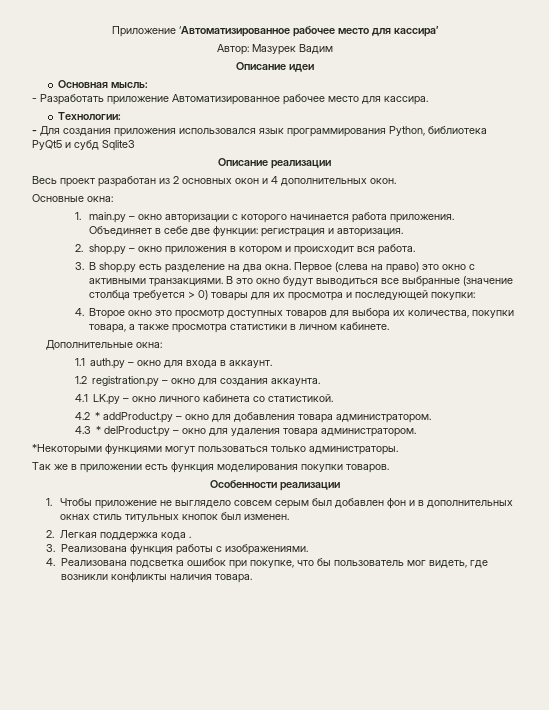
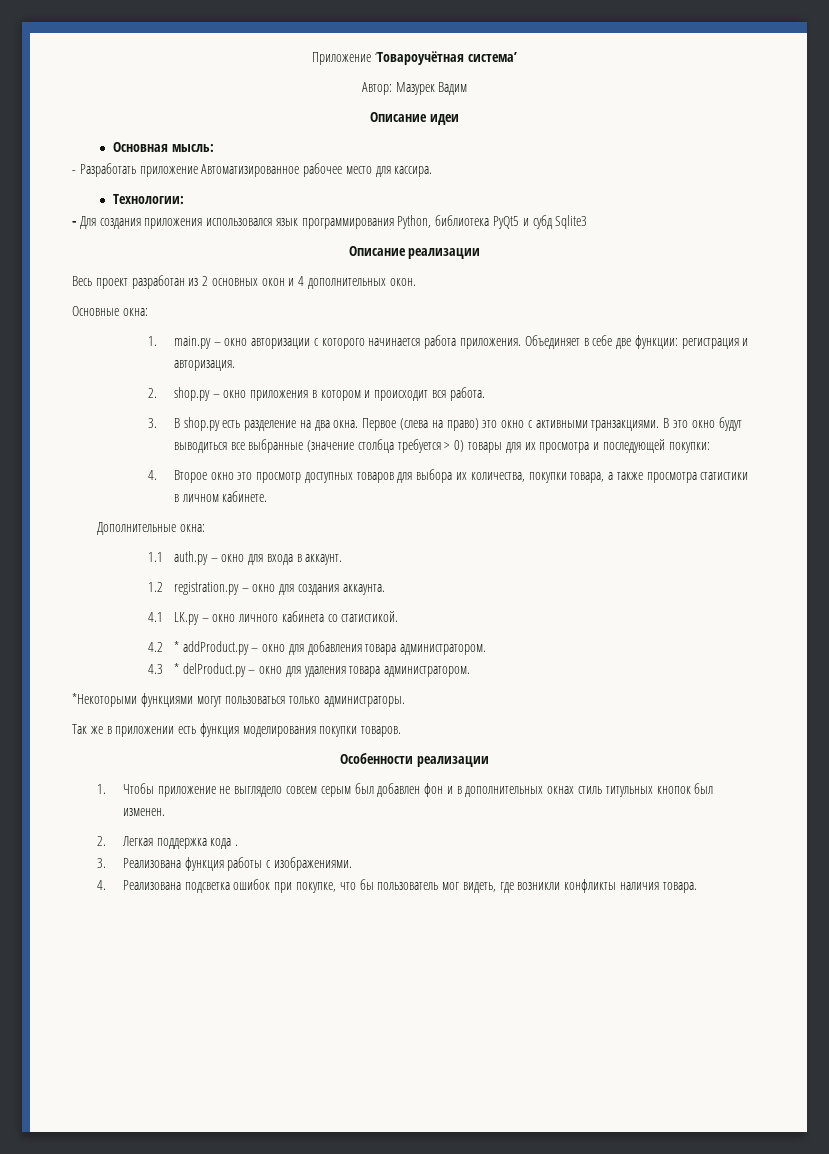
- Приложение ‘Автоматизированное рабочее место для кассира’
+ Приложение ‘Товароучётная система’

